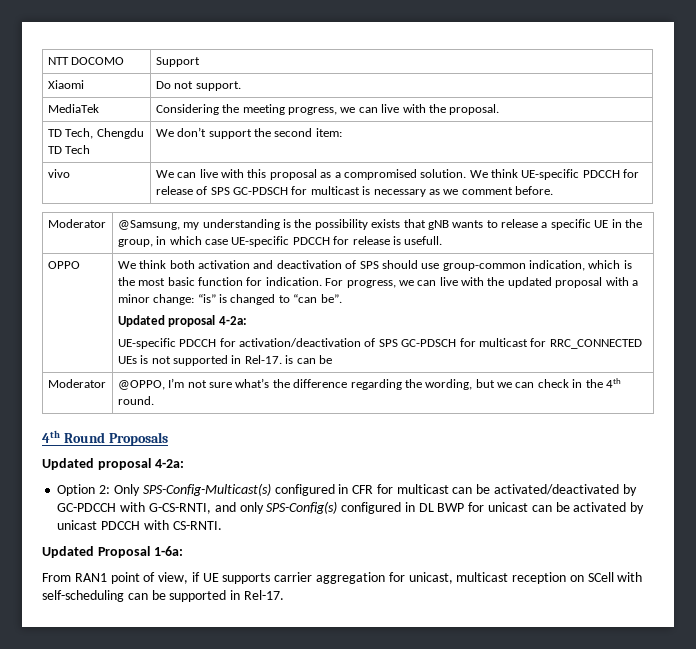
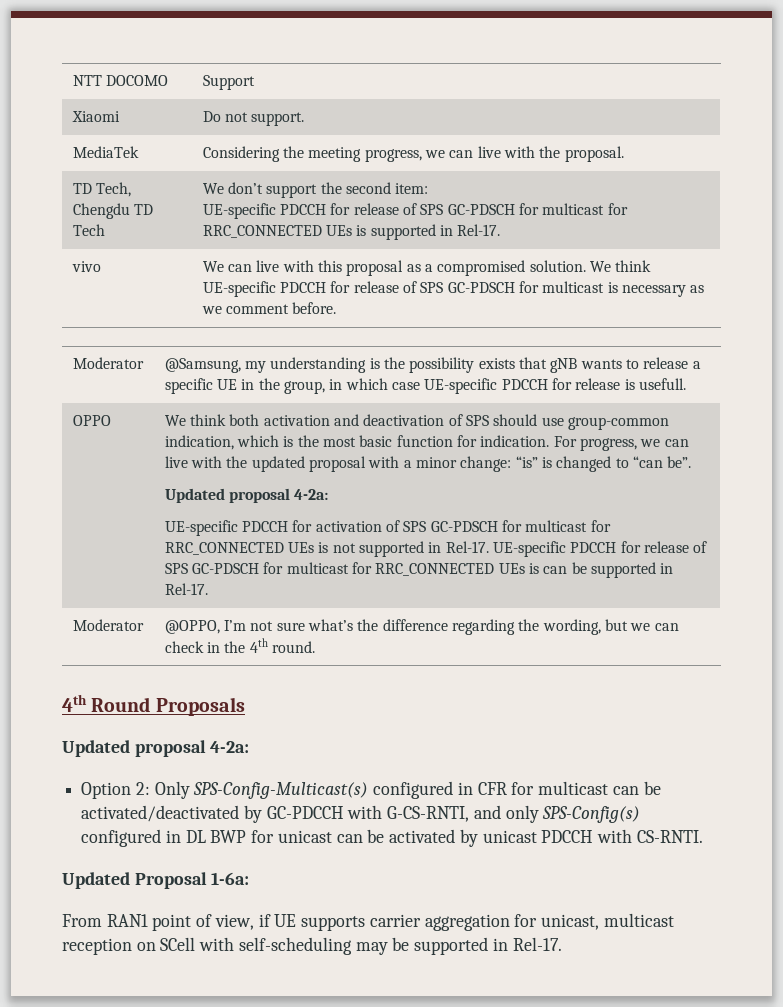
  TD Tech, Chengdu TD Tech | We don’t support the second item:
+ UE-specific PDCCH for release of SPS GC-PDSCH for multicast for RRC_CONNECTED UEs is supported in Rel-17.
- UE-specific PDCCH for activation/deactivation of SPS GC-PDSCH for multicast for RRC_CONNECTED UEs is not supported in Rel-17. is can be
+ UE-specific PDCCH for activation of SPS GC-PDSCH for multicast for RRC_CONNECTED UEs is not supported in Rel-17. UE-specific PDCCH for release of SPS GC-PDSCH for multicast for RRC_CONNECTED UEs is can be supported in Rel-17.
- From RAN1 point of view, if UE supports carrier aggregation for unicast, multicast reception on SCell with self-scheduling can be supported in Rel-17.
+ From RAN1 point of view, if UE supports carrier aggregation for unicast, multicast reception on SCell with self-scheduling may be supported in Rel-17.

